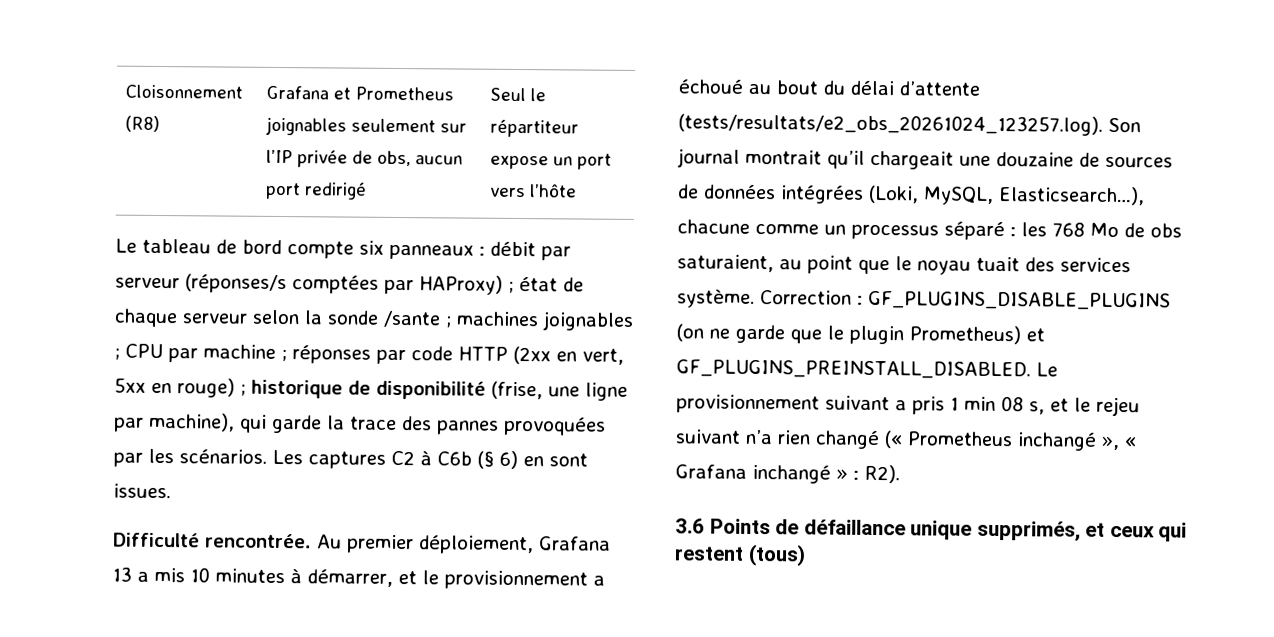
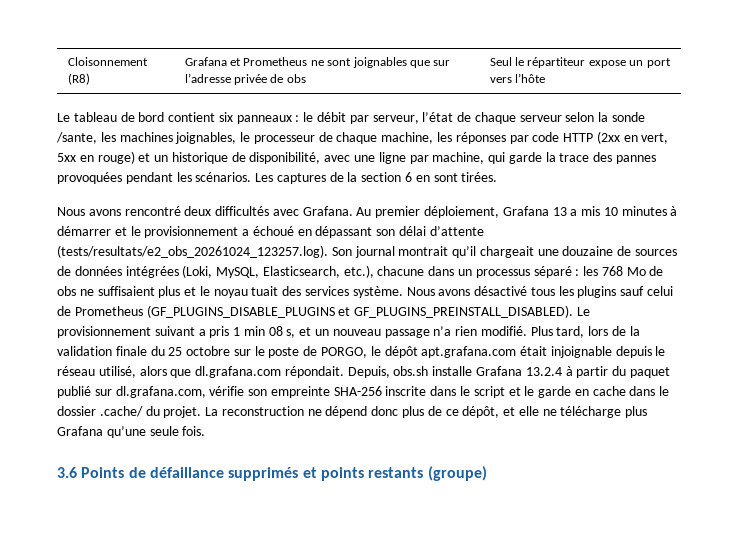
- Cloisonnement (R8) | Grafana et Prometheus joignables seulement sur l’IP privée de obs, aucun port redirigé | Seul le répartiteur expose un port vers l’hôte
+ Cloisonnement (R8) | Grafana et Prometheus ne sont joignables que sur l’adresse privée de obs | Seul le répartiteur expose un port vers l’hôte
- Le tableau de bord compte six panneaux : débit par serveur (réponses/s comptées par HAProxy) ; état de chaque serveur selon la sonde /sante ; machines joignables ; CPU par machine ; réponses par code HTTP (2xx en vert, 5xx en rouge) ; historique de disponibilité (frise, une ligne par machine), qui garde la trace des pannes provoquées par les scénarios.
+ Le tableau de bord contient six panneaux : le débit par serveur, l’état de chaque serveur selon la sonde /sante, les machines joignables, le processeur de chaque machine, les réponses par code HTTP (2xx en vert, 5xx en rouge) et un historique de disponibilité, avec une ligne par machine, qui garde la trace des pannes provoquées pendant les scénarios.
- Les captures C2 à C6b (§ 6) en sont issues.
- Difficulté rencontrée.
+ Les captures de la section 6 en sont tirées.
+ Nous avons rencontré deux difficultés avec Grafana.
- Au premier déploiement, Grafana 13 a mis 10 minutes à démarrer, et le provisionnement a échoué au bout du délai d’attente (tests/resultats/e2_obs_20261024_123257.log). Son journal montrait qu’il chargeait une douzaine de sources de données intégrées (Loki, MySQL, Elasticsearch…), chacune comme un processus séparé : les 768 Mo de obs saturaient, au point que le noyau tuait des services système.
+ Au premier déploiement, Grafana 13 a mis 10 minutes à démarrer et le provisionnement a échoué en dépassant son délai d’attente (tests/resultats/e2_obs_20261024_123257.log). Son journal montrait qu’il chargeait une douzaine de sources de données intégrées (Loki, MySQL, Elasticsearch, etc.), chacune dans un processus séparé : les 768 Mo de obs ne suffisaient plus et le noyau tuait des services système.
- Correction : GF_PLUGINS_DISABLE_PLUGINS (on ne garde que le plugin Prometheus) et GF_PLUGINS_PREINSTALL_DISABLED.
+ Nous avons désactivé tous les plugins sauf celui de Prometheus (GF_PLUGINS_DISABLE_PLUGINS et GF_PLUGINS_PREINSTALL_DISABLED).
- Le provisionnement suivant a pris 1 min 08 s, et le rejeu suivant n’a rien changé (« Prometheus inchangé », « Grafana inchangé » : R2).
- 3.6 Points de défaillance unique supprimés, et ceux qui restent (tous)
+ Le provisionnement suivant a pris 1 min 08 s, et un nouveau passage n’a rien modifié. Plus tard, lors de la validation finale du 25 octobre sur le poste de PORGO, le dépôt apt.grafana.com était injoignable depuis le réseau utilisé, alors que dl.grafana.com répondait. Depuis, obs.sh installe Grafana 13.2.4 à partir du paquet publié sur dl.grafana.com, vérifie son empreinte SHA-256 inscrite dans le script et le garde en cache dans le dossier .cache/ du projet. La reconstruction ne dépend donc plus de ce dépôt, et elle ne télécharge plus Grafana qu’une seule fois.
+ 3.6 Points de défaillance supprimés et points restants (groupe)

